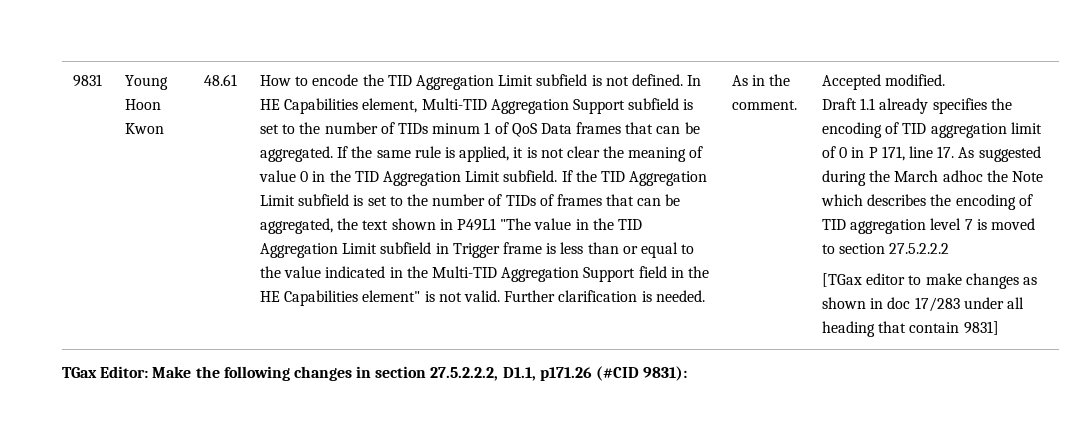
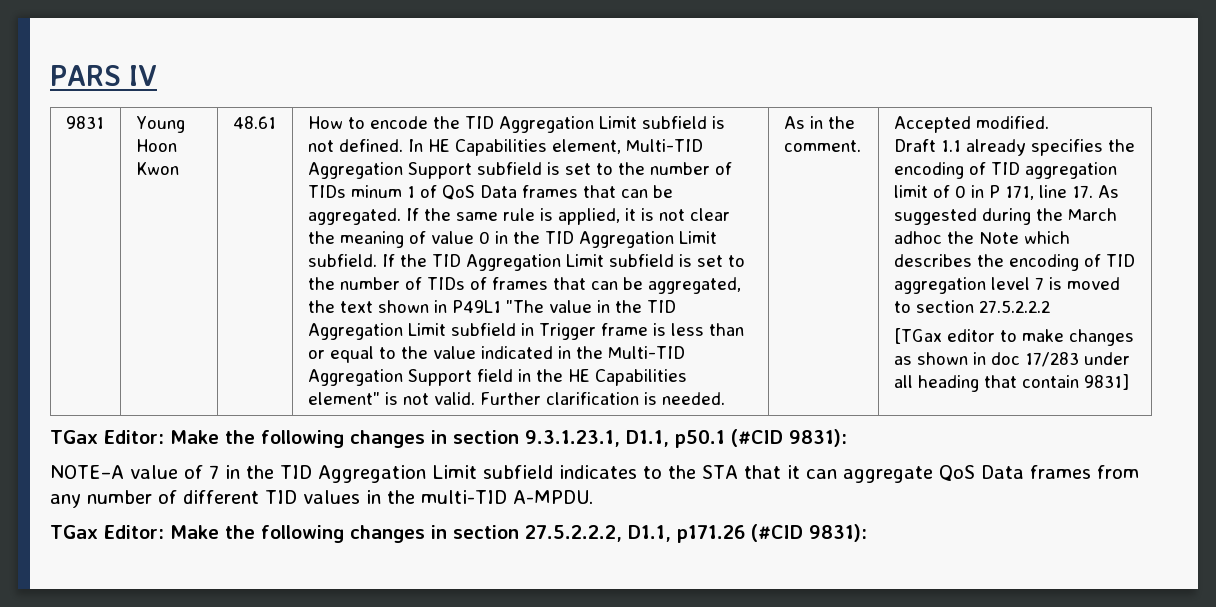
+ PARS IV
+ TGax Editor: Make the following changes in section 9.3.1.23.1, D1.1, p50.1 (#CID 9831):
+ NOTE–A value of 7 in the TID Aggregation Limit subfield indicates to the STA that it can aggregate QoS Data frames from any number of different TID values in the multi-TID A-MPDU.

